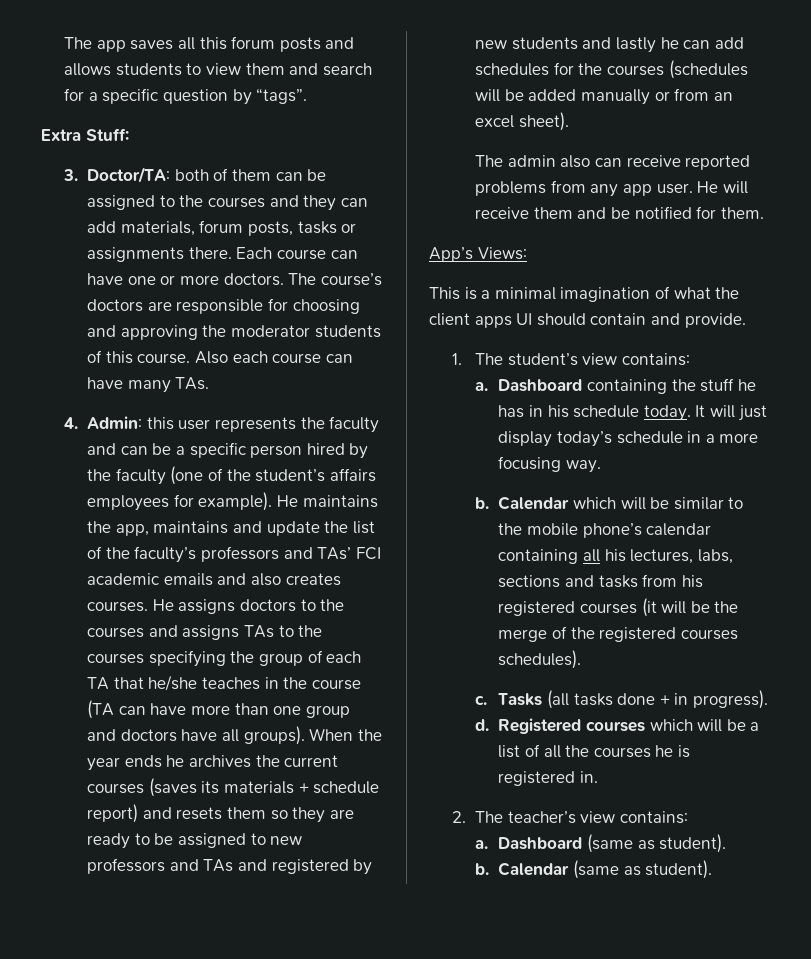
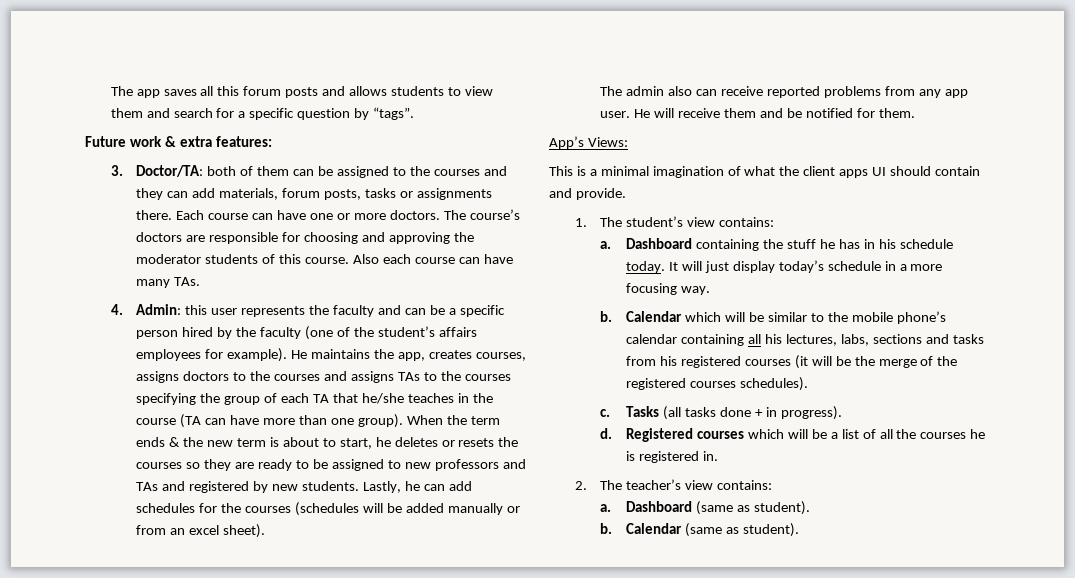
- Extra Stuff:
+ Future work & extra features:
- He maintains the app, maintains and update the list of the faculty’s professors and TAs’ FCI academic emails and also creates courses. He assigns doctors to the courses and assigns TAs to the courses specifying the group of each TA that he/she teaches in the course (TA can have more than one group and doctors have all groups). When the year ends he archives the current courses (saves its materials + schedule report) and resets them so they are ready to be assigned to new professors and TAs and registered by new students and lastly he can add schedules for the courses (schedules will be added manually or from an excel sheet).
+ He maintains the app, creates courses, assigns doctors to the courses and assigns TAs to the courses specifying the group of each TA that he/she teaches in the course (TA can have more than one group). When the term ends & the new term is about to start, he deletes or resets the courses so they are ready to be assigned to new professors and TAs and registered by new students. Lastly, he can add schedules for the courses (schedules will be added manually or from an excel sheet).

